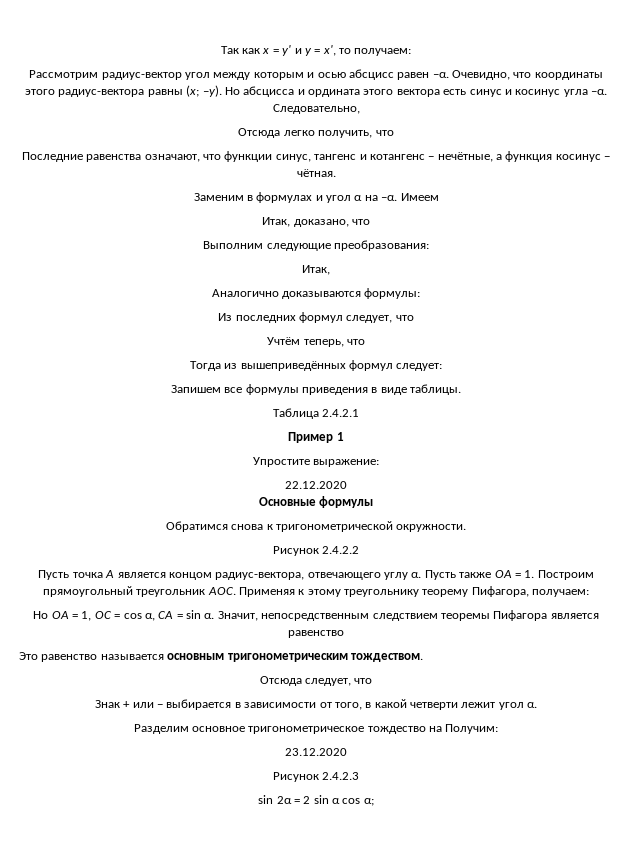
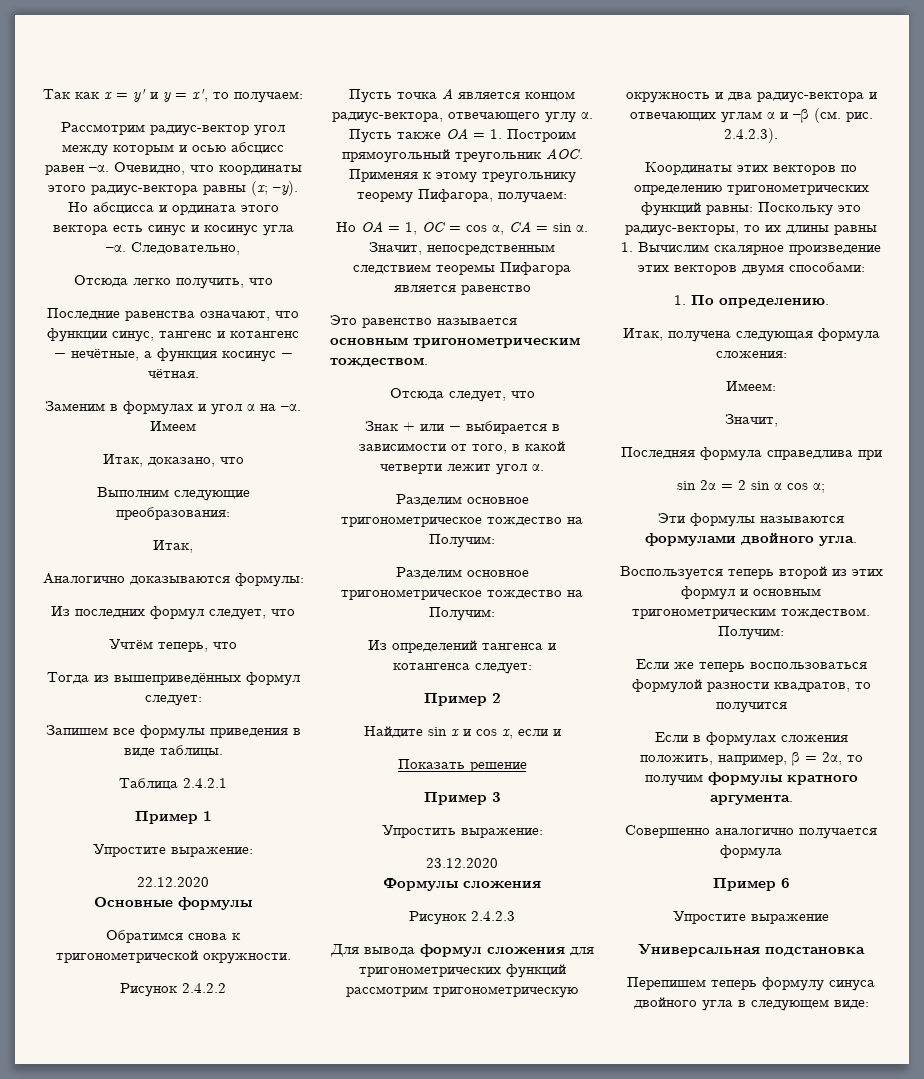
  Знак + или − выбирается в зависимости от того, в какой четверти лежит угол α.
  Разделим основное тригонометрическое тождество на Получим:
+ Разделим основное тригонометрическое тождество на Получим:
+ Из определений тангенса и котангенса следует:
+ Пример 2
+ Найдите sin x и cos x, если и
+ Показать решение
+ Пример 3
+ Упростить выражение:
+ Формулы сложения
+ Для вывода формул сложения для тригонометрических функций рассмотрим тригонометрическую окружность и два радиус-вектора и отвечающих углам α и –β (см. рис. 2.4.2.3).
+ Координаты этих векторов по определению тригонометрических функций равны: Поскольку это радиус-векторы, то их длины равны 1. Вычислим скалярное произведение этих векторов двумя способами:
+ 1. По определению.
+ Итак, получена следующая формула сложения:
+ Имеем:
+ Значит,
+ Последняя формула справедлива при
+ Эти формулы называются формулами двойного угла.
+ Воспользуется теперь второй из этих формул и основным тригонометрическим тождеством. Получим:
+ Если же теперь воспользоваться формулой разности квадратов, то получится
+ Если в формулах сложения положить, например, β = 2α, то получим формулы кратного аргумента.
+ Совершенно аналогично получается формула
+ Пример 6
+ Упростите выражение
+ Универсальная подстановка
+ Перепишем теперь формулу синуса двойного угла в следующем виде:

